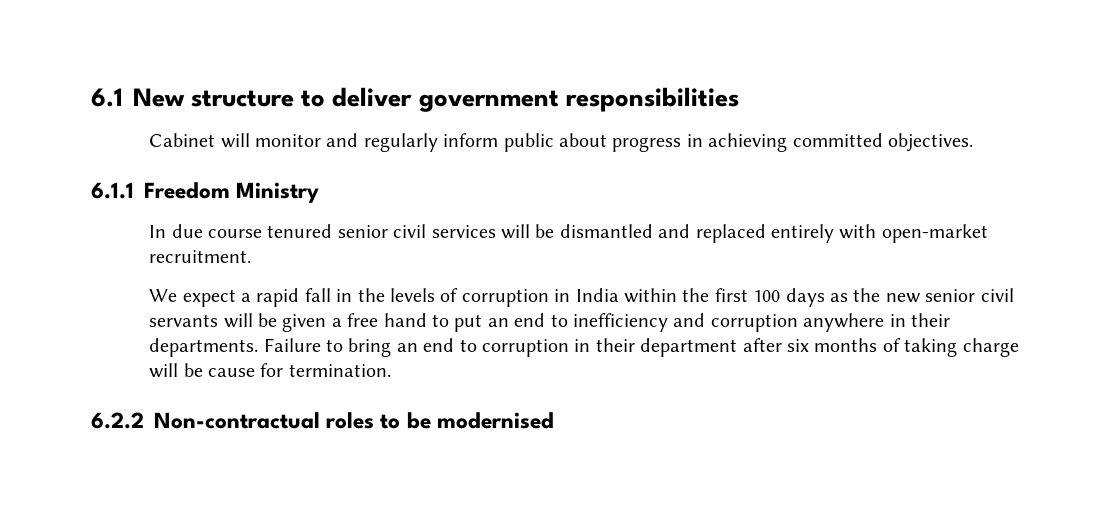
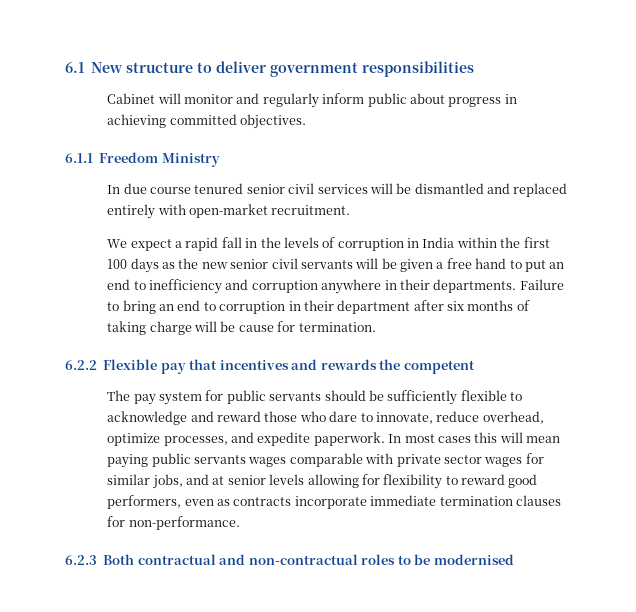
- 6.2.2 Non-contractual roles to be modernised
+ 6.2.2 Flexible pay that incentives and rewards the competent
+ The pay system for public servants should be sufficiently flexible to acknowledge and reward those who dare to innovate, reduce overhead, optimize processes, and expedite paperwork. In most cases this will mean paying public servants wages comparable with private sector wages for similar jobs, and at senior levels allowing for flexibility to reward good performers, even as contracts incorporate immediate termination clauses for non-performance.
+ 6.2.3 Both contractual and non-contractual roles to be modernised

